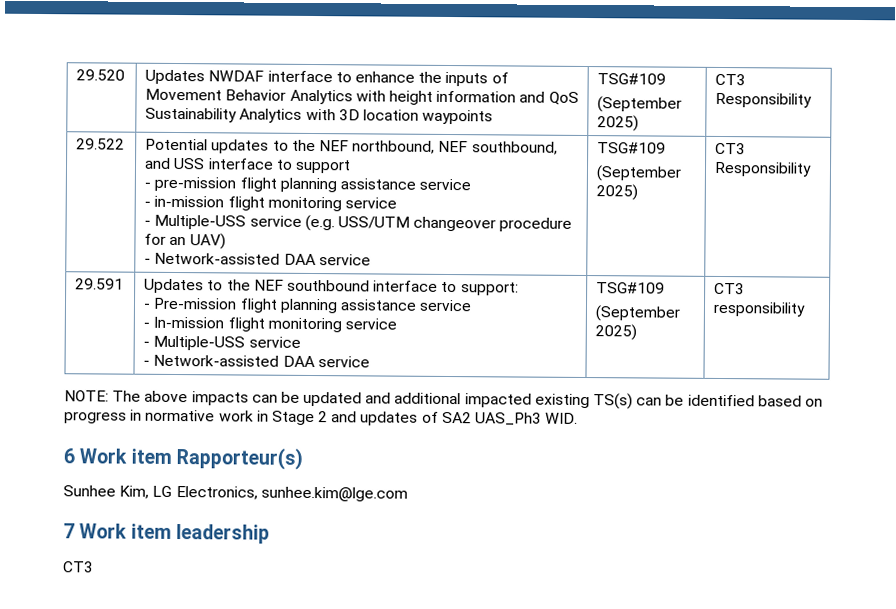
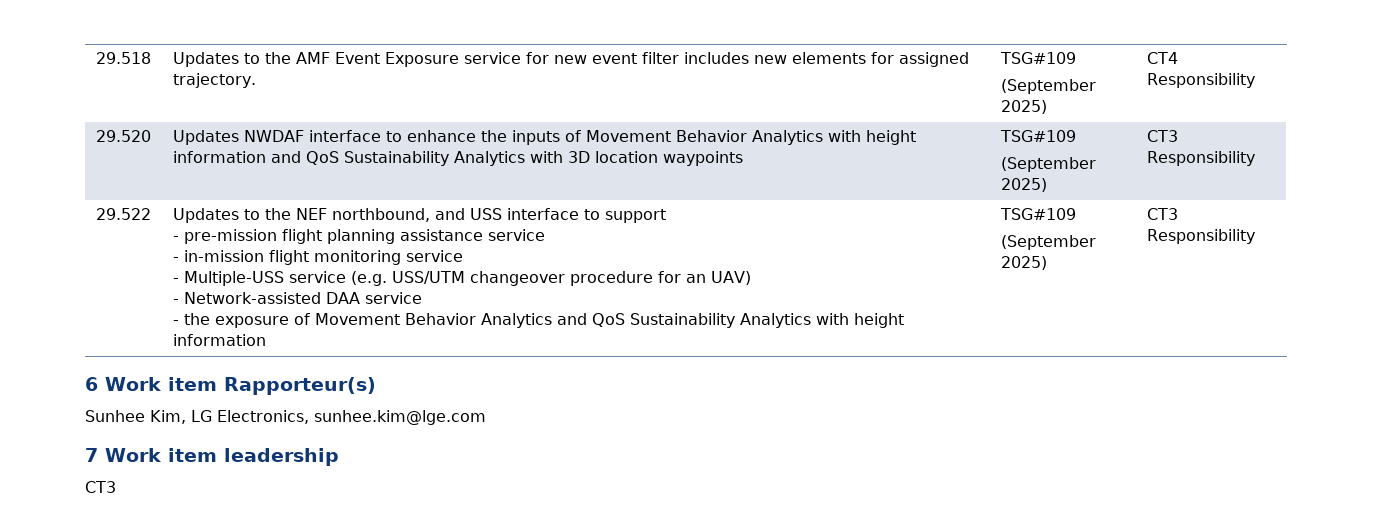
+ 29.518 | Updates to the AMF Event Exposure service for new event filter includes new elements for assigned trajectory. | TSG#109
+ (September 2025) | CT4 Responsibility
- Potential updates to the NEF northbound, NEF southbound, and USS interface to support
+ Updates to the NEF northbound, and USS interface to support
  - Multiple-USS service (e.g. USS/UTM changeover procedure for an UAV)
- - Network-assisted DAA service | TSG#109
+ - Network-assisted DAA service
+ - the exposure of Movement Behavior Analytics and QoS Sustainability Analytics with height information | TSG#109
  (September 2025) | CT3 Responsibility
- 29.591 | Updates to the NEF southbound interface to support:
- - Pre-mission flight planning assistance service
- - In-mission flight monitoring service
- - Multiple-USS service
- - Network-assisted DAA service | TSG#109
- (September 2025) | CT3 responsibility
- NOTE: The above impacts can be updated and additional impacted existing TS(s) can be identified based on progress in normative work in Stage 2 and updates of SA2 UAS_Ph3 WID.

